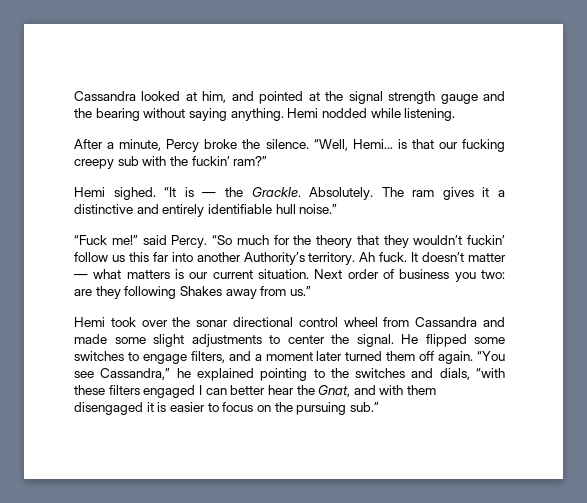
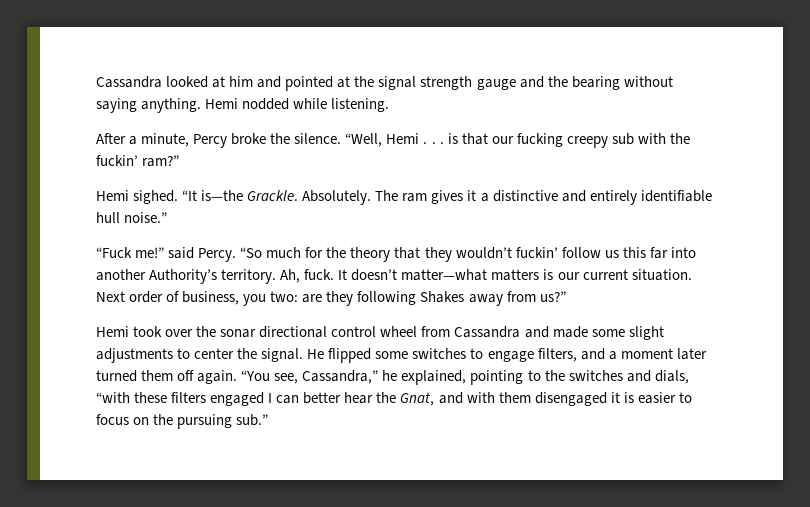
- Cassandra looked at him, and pointed at the signal strength gauge and the bearing without saying anything.
+ Cassandra looked at him and pointed at the signal strength gauge and the bearing without saying anything.
- “Well, Hemi… is that our fucking creepy sub with the fuckin’ ram?”
+ “Well, Hemi . . . is that our fucking creepy sub with the fuckin’ ram?”
- “It is — the Grackle.
+ “It is—the Grackle.
- Ah fuck.
+ Ah, fuck.
- It doesn’t matter — what matters is our current situation.
+ It doesn’t matter—what matters is our current situation.
- Next order of business you two: are they following Shakes away from us.”
+ Next order of business, you two: are they following Shakes away from us?”
- “You see Cassandra,” he explained pointing to the switches and dials, “with these filters engaged I can better hear the Gnat, and with them disengaged it is easier to focus on the pursuing sub.”
+ “You see, Cassandra,” he explained, pointing to the switches and dials, “with these filters engaged I can better hear the Gnat, and with them disengaged it is easier to focus on the pursuing sub.”

